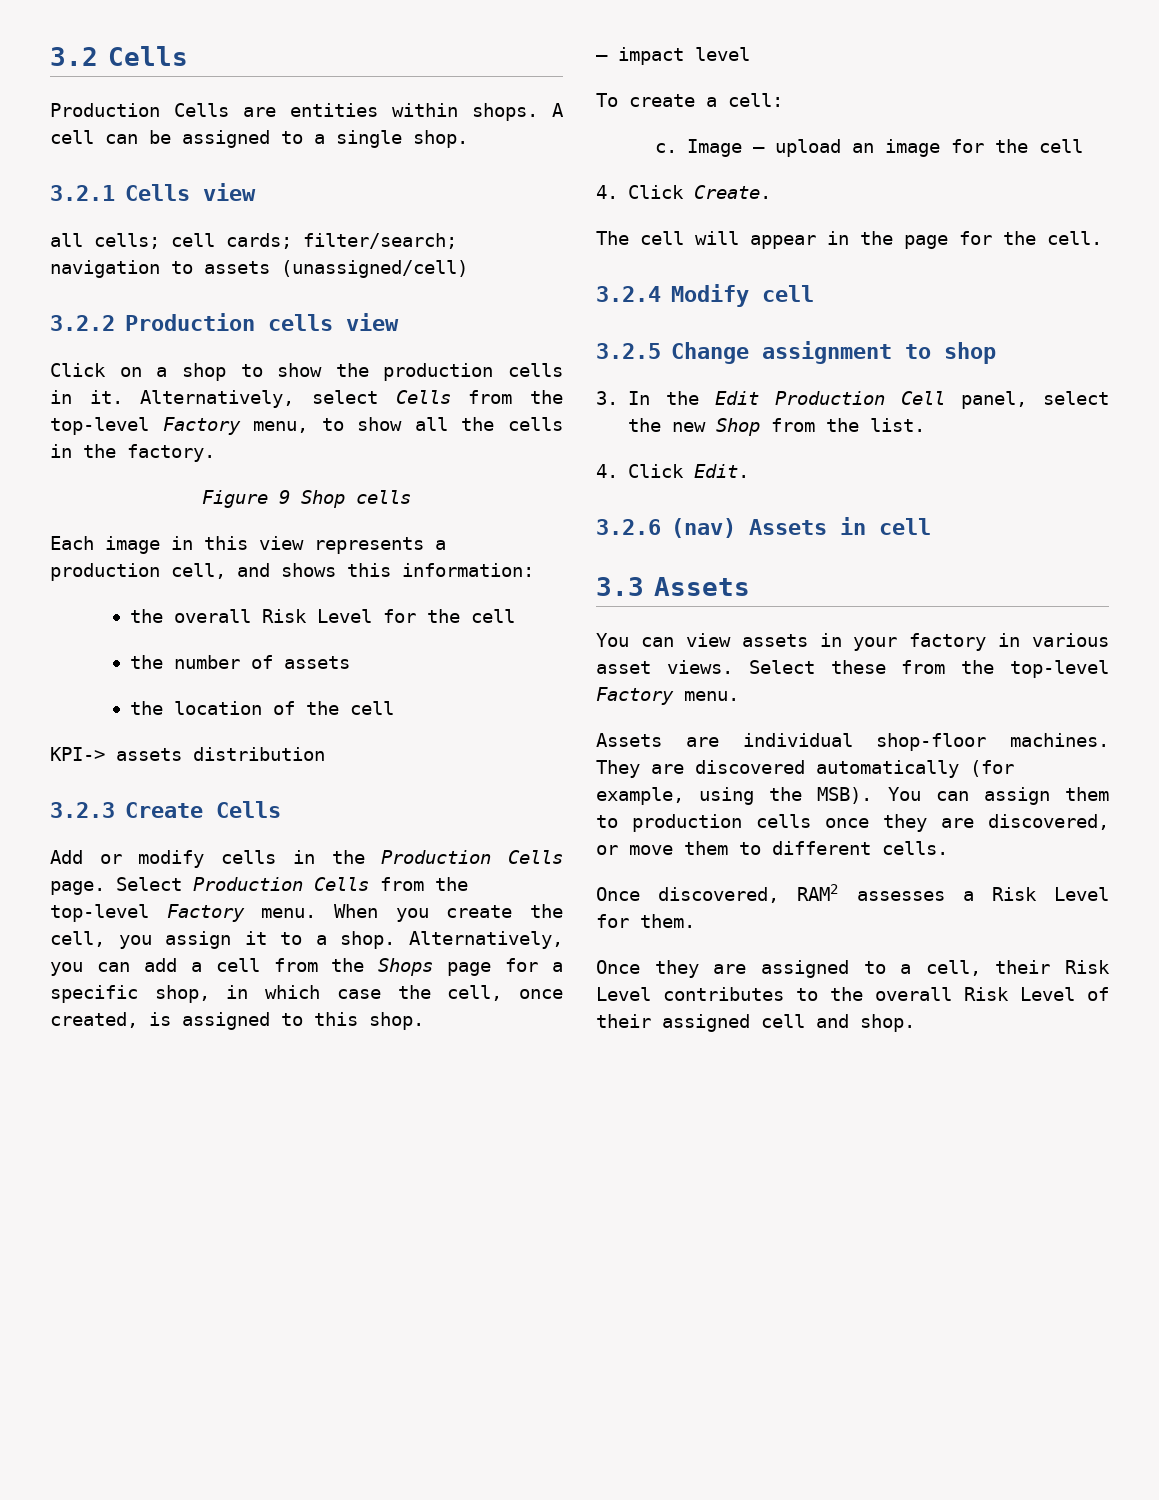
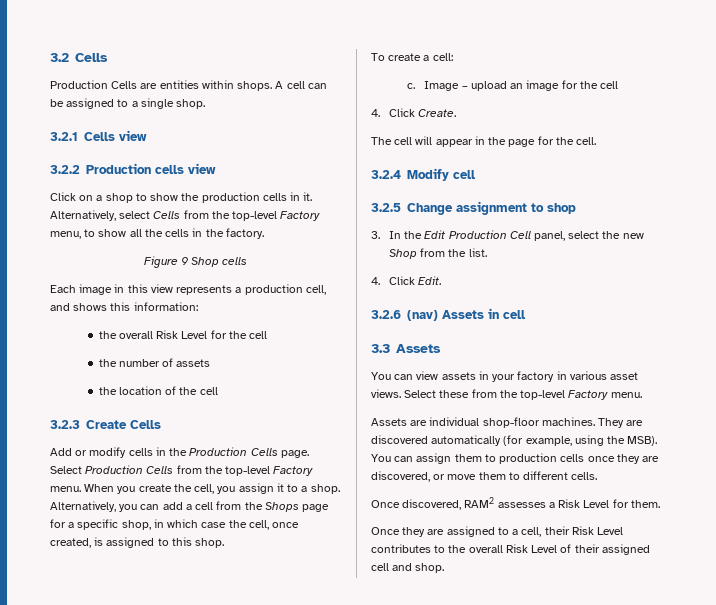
- all cells; cell cards; filter/search; navigation to assets (unassigned/cell)
- KPI-> assets distribution
- – impact level

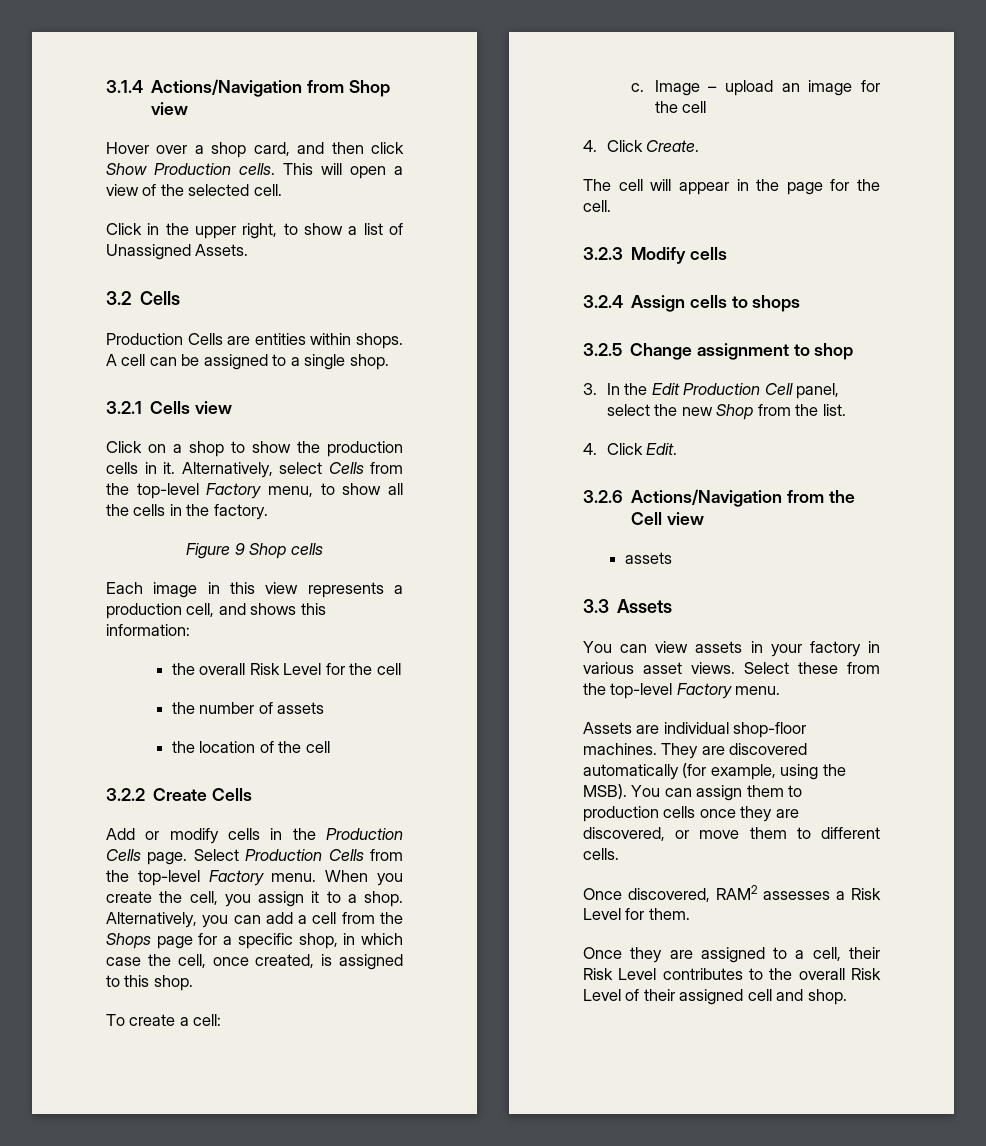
+ 3.1.4 Actions/Navigation from Shop view
+ Hover over a shop card, and then click Show Production cells. This will open a view of the selected cell.
+ Click in the upper right, to show a list of Unassigned Assets.
- 3.2.2 Production cells view
- 3.2.3 Create Cells
+ 3.2.2 Create Cells
- 3.2.4 Modify cell
+ 3.2.3 Modify cells
+ 3.2.4 Assign cells to shops
- 3.2.6 (nav) Assets in cell
+ 3.2.6 Actions/Navigation from the Cell view
+ assets

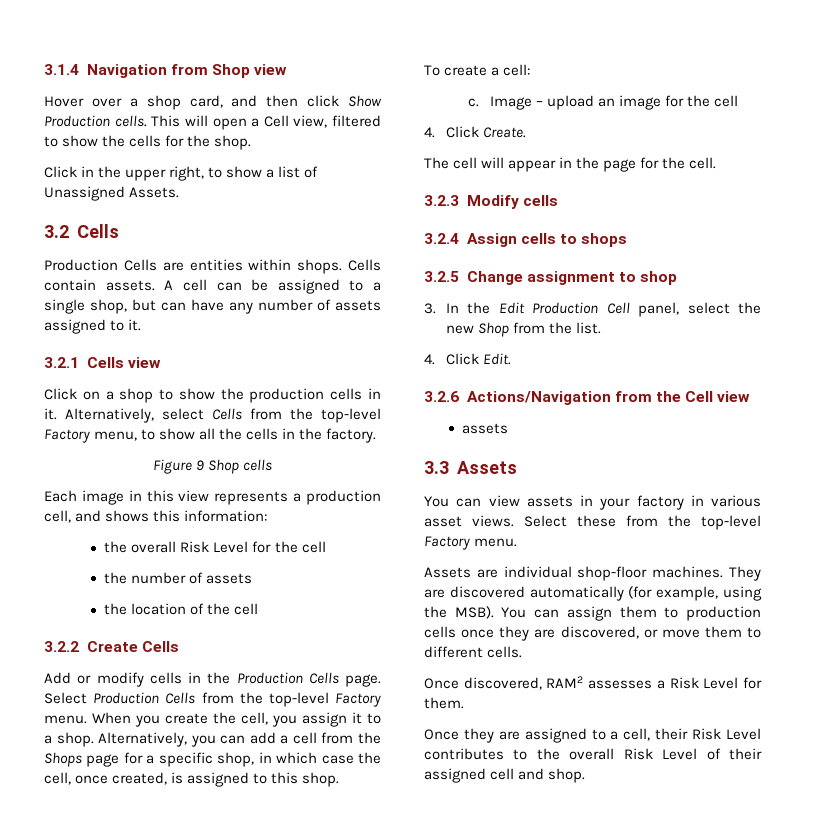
- 3.1.4 Actions/Navigation from Shop view
+ 3.1.4 Navigation from Shop view
- This will open a view of the selected cell.
+ This will open a Cell view, filtered to show the cells for the shop.
+ Cells contain assets.
- A cell can be assigned to a single shop.
+ A cell can be assigned to a single shop, but can have any number of assets assigned to it.

